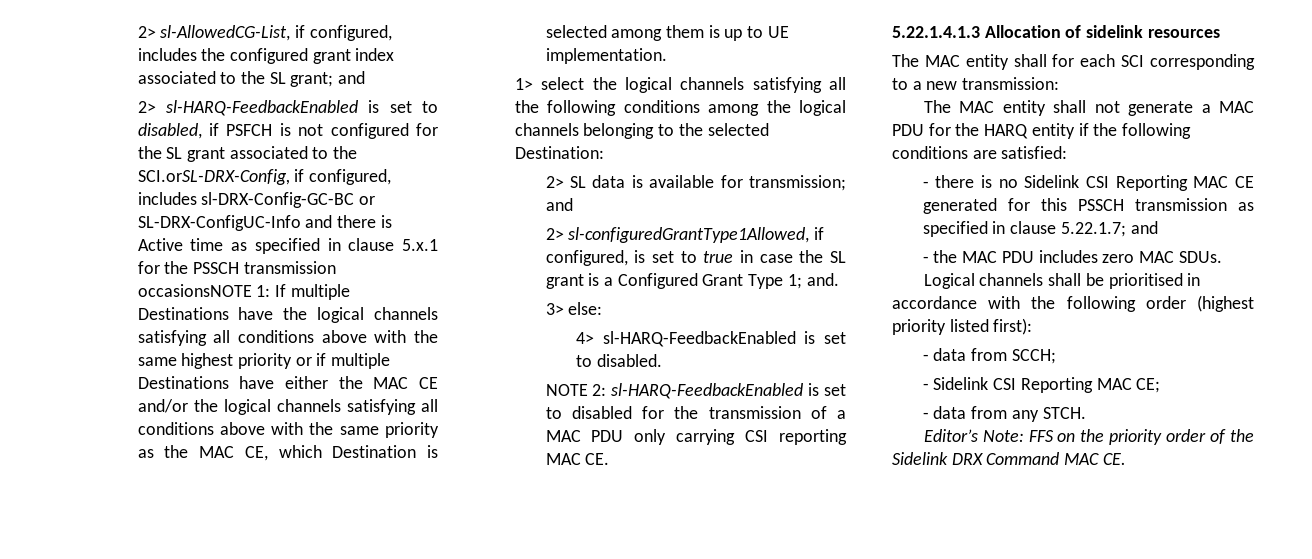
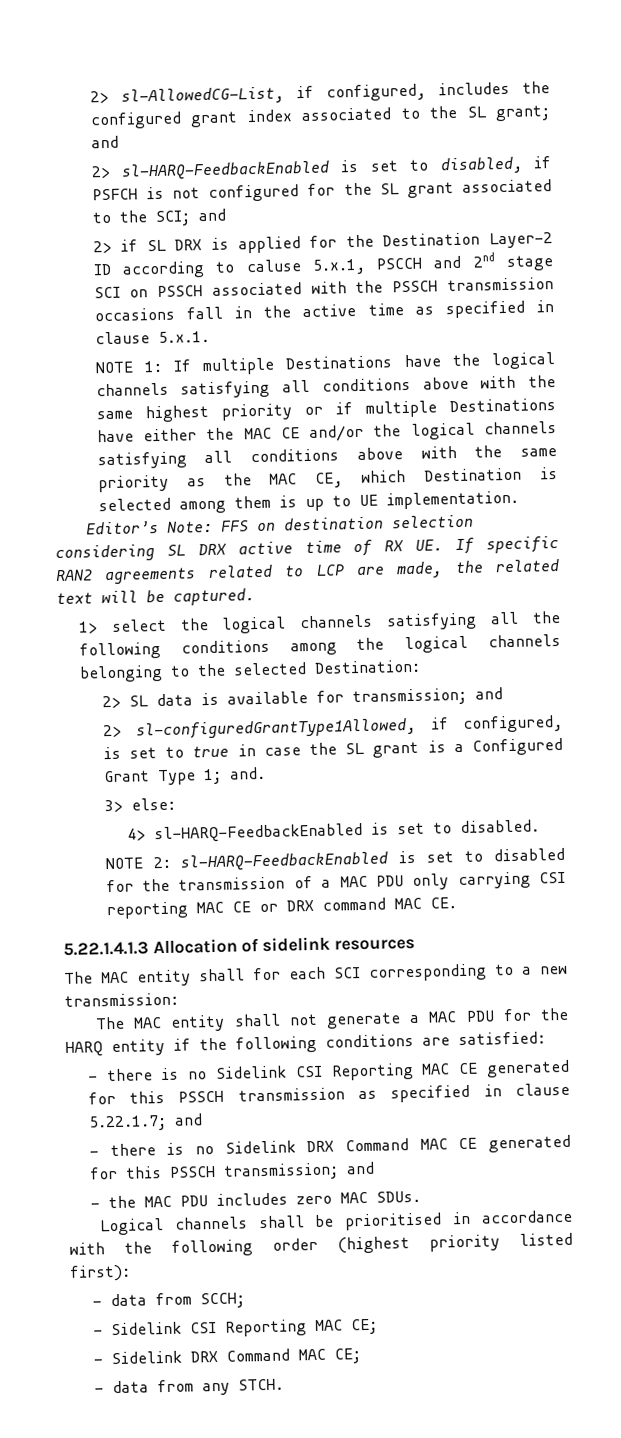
- 2> sl-HARQ-FeedbackEnabled is set to disabled, if PSFCH is not configured for the SL grant associated to the SCI.orSL-DRX-Config, if configured, includes sl-DRX-Config-GC-BC or SL-DRX-ConfigUC-Info and there is Active time as specified in clause 5.x.1 for the PSSCH transmission occasionsNOTE 1:
+ 2> sl-HARQ-FeedbackEnabled is set to disabled, if PSFCH is not configured for the SL grant associated to the SCI; and
+ 2> if SL DRX is applied for the Destination Layer-2 ID according to caluse 5.x.1, PSCCH and 2nd stage SCI on PSSCH associated with the PSSCH transmission occasions fall in the active time as specified in clause 5.x.1.
+ NOTE 1:
+ Editor’s Note: FFS on destination selection considering SL DRX active time of RX UE. If specific RAN2 agreements related to LCP are made, the related text will be captured.
- NOTE 2: sl-HARQ-FeedbackEnabled is set to disabled for the transmission of a MAC PDU only carrying CSI reporting MAC CE.
+ NOTE 2: sl-HARQ-FeedbackEnabled is set to disabled for the transmission of a MAC PDU only carrying CSI reporting MAC CE or DRX command MAC CE.
+ - there is no Sidelink DRX Command MAC CE generated for this PSSCH transmission; and
+ - Sidelink DRX Command MAC CE;
- Editor’s Note: FFS on the priority order of the Sidelink DRX Command MAC CE.

